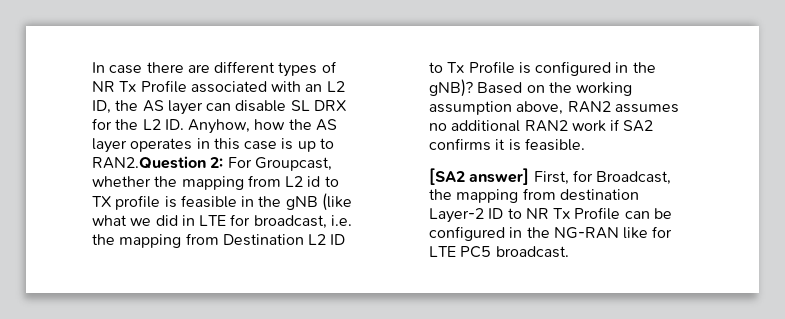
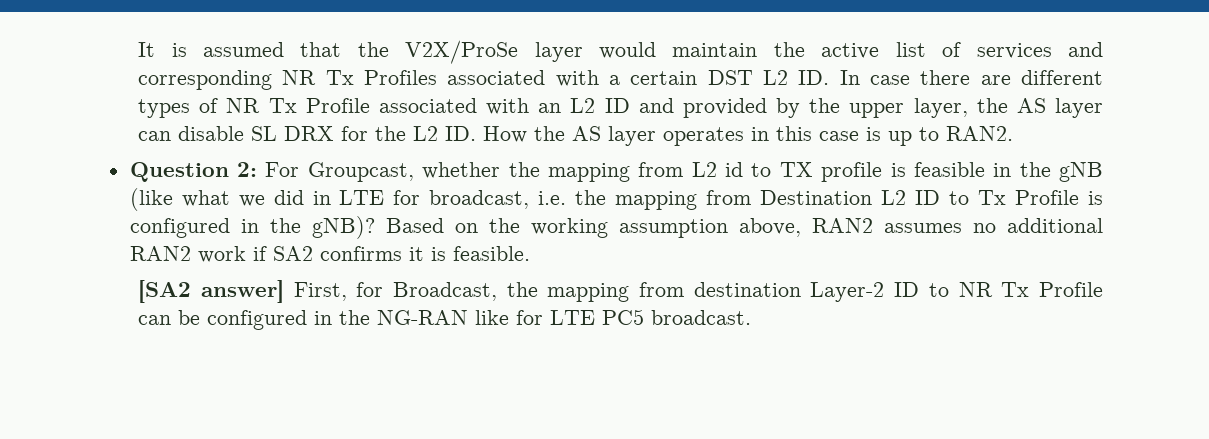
- In case there are different types of NR Tx Profile associated with an L2 ID, the AS layer can disable SL DRX for the L2 ID. Anyhow, how the AS layer operates in this case is up to RAN2.Question 2:
+ It is assumed that the V2X/ProSe layer would maintain the active list of services and corresponding NR Tx Profiles associated with a certain DST L2 ID. In case there are different types of NR Tx Profile associated with an L2 ID and provided by the upper layer, the AS layer can disable SL DRX for the L2 ID. How the AS layer operates in this case is up to RAN2.
+ Question 2:

